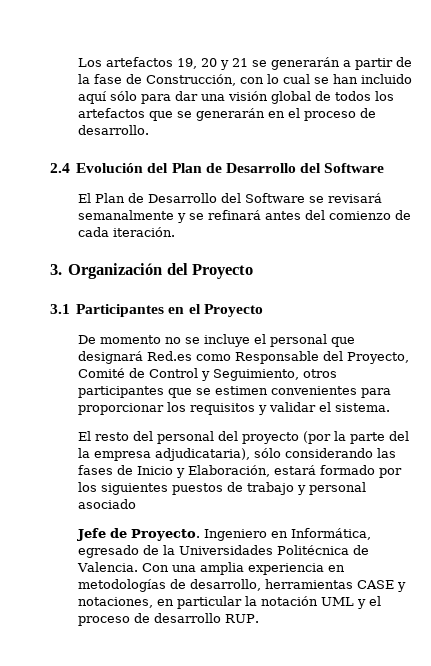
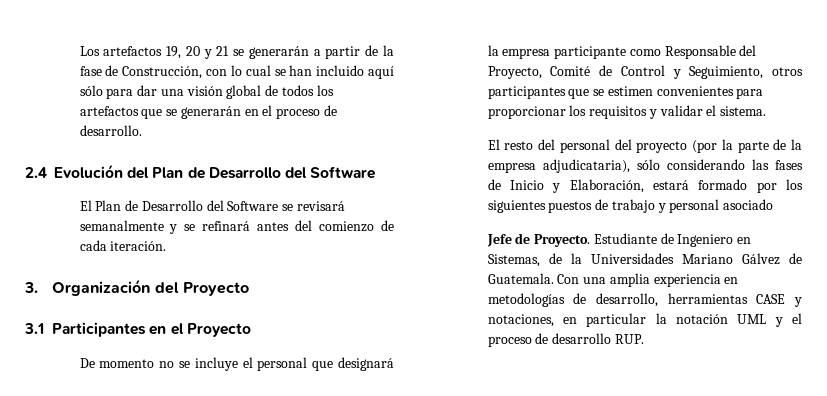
- De momento no se incluye el personal que designará Red.es como Responsable del Proyecto, Comité de Control y Seguimiento, otros participantes que se estimen convenientes para proporcionar los requisitos y validar el sistema.
+ De momento no se incluye el personal que designará la empresa participante como Responsable del Proyecto, Comité de Control y Seguimiento, otros participantes que se estimen convenientes para proporcionar los requisitos y validar el sistema.
- El resto del personal del proyecto (por la parte del la empresa adjudicataria), sólo considerando las fases de Inicio y Elaboración, estará formado por los siguientes puestos de trabajo y personal asociado
+ El resto del personal del proyecto (por la parte de la empresa adjudicataria), sólo considerando las fases de Inicio y Elaboración, estará formado por los siguientes puestos de trabajo y personal asociado
- Ingeniero en Informática, egresado de la Universidades Politécnica de Valencia.
+ Estudiante de Ingeniero en Sistemas, de la Universidades Mariano Gálvez de Guatemala.

